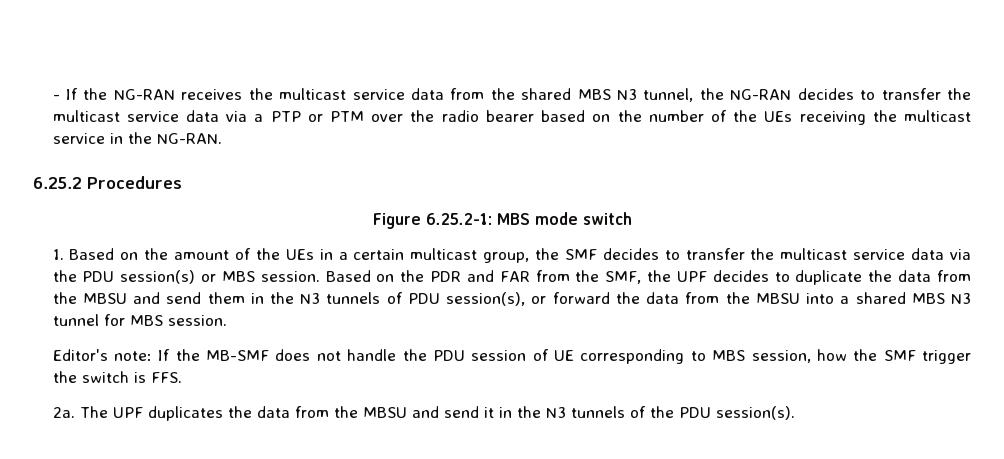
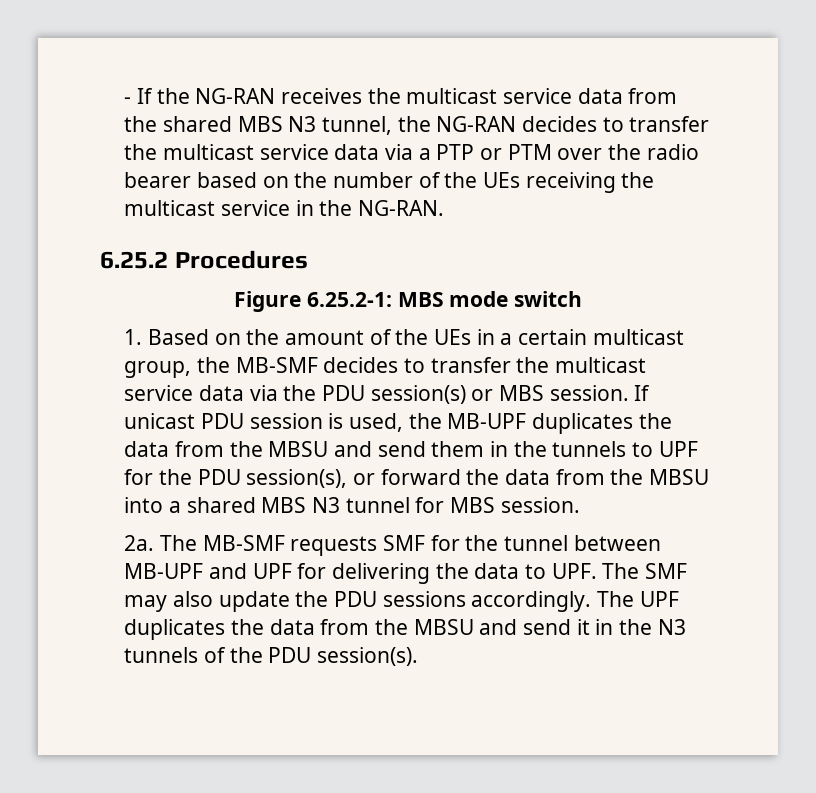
- 1. Based on the amount of the UEs in a certain multicast group, the SMF decides to transfer the multicast service data via the PDU session(s) or MBS session.
+ 1. Based on the amount of the UEs in a certain multicast group, the MB-SMF decides to transfer the multicast service data via the PDU session(s) or MBS session.
- Based on the PDR and FAR from the SMF, the UPF decides to duplicate the data from the MBSU and send them in the N3 tunnels of PDU session(s), or forward the data from the MBSU into a shared MBS N3 tunnel for MBS session.
+ If unicast PDU session is used, the MB-UPF duplicates the data from the MBSU and send them in the tunnels to UPF for the PDU session(s), or forward the data from the MBSU into a shared MBS N3 tunnel for MBS session.
- Editor's note: If the MB-SMF does not handle the PDU session of UE corresponding to MBS session, how the SMF trigger the switch is FFS.
- 2a.
+ 2a. The MB-SMF requests SMF for the tunnel between MB-UPF and UPF for delivering the data to UPF. The SMF may also update the PDU sessions accordingly.

